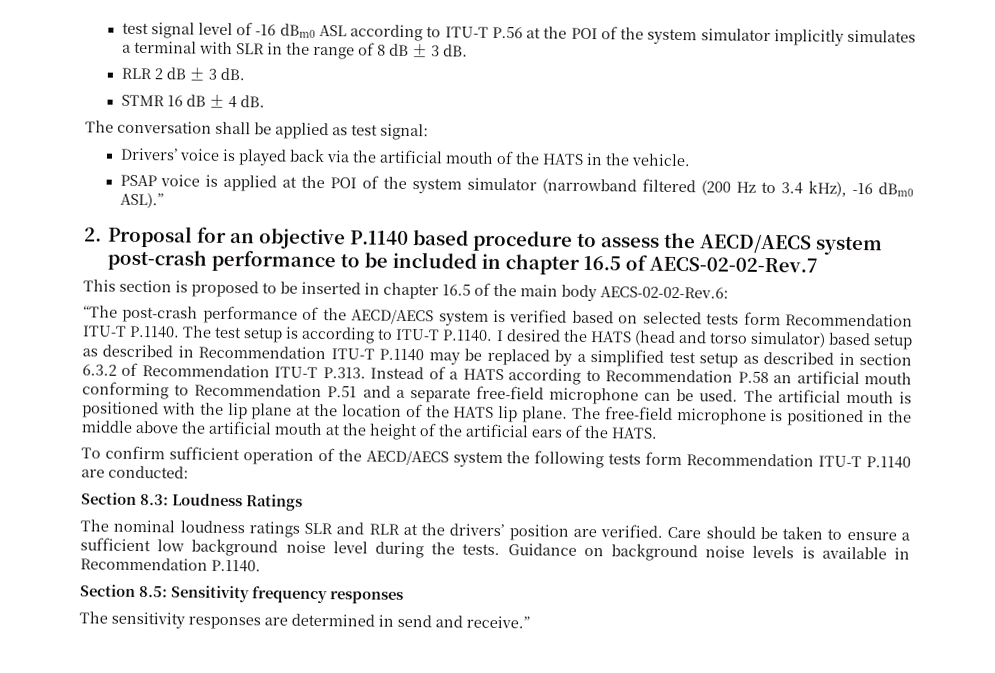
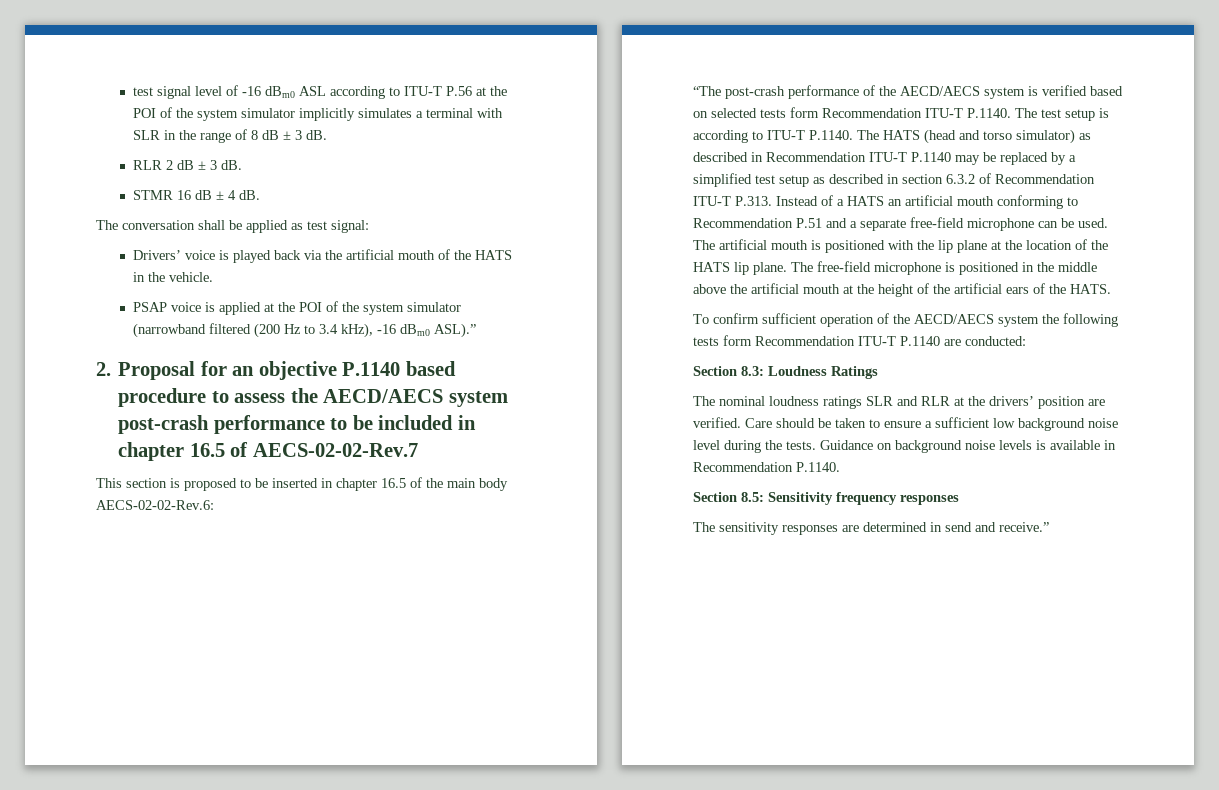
- “The post-crash performance of the AECD/AECS system is verified based on selected tests form Recommendation ITU-T P.1140. The test setup is according to ITU-T P.1140. I desired the HATS (head and torso simulator) based setup as described in Recommendation ITU-T P.1140 may be replaced by a simplified test setup as described in section 6.3.2 of Recommendation ITU-T P.313. Instead of a HATS according to Recommendation P.58 an artificial mouth conforming to Recommendation P.51 and a separate free-field microphone can be used.
+ “The post-crash performance of the AECD/AECS system is verified based on selected tests form Recommendation ITU-T P.1140. The test setup is according to ITU-T P.1140. The HATS (head and torso simulator) as described in Recommendation ITU-T P.1140 may be replaced by a simplified test setup as described in section 6.3.2 of Recommendation ITU-T P.313. Instead of a HATS an artificial mouth conforming to Recommendation P.51 and a separate free-field microphone can be used.

